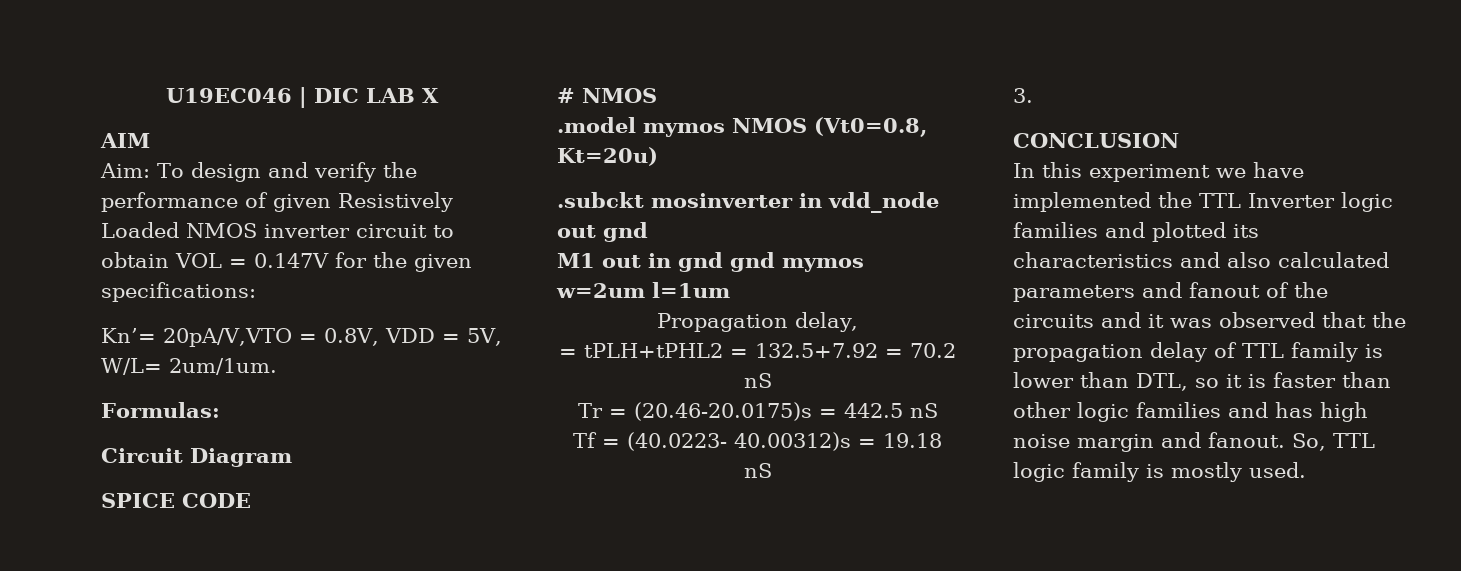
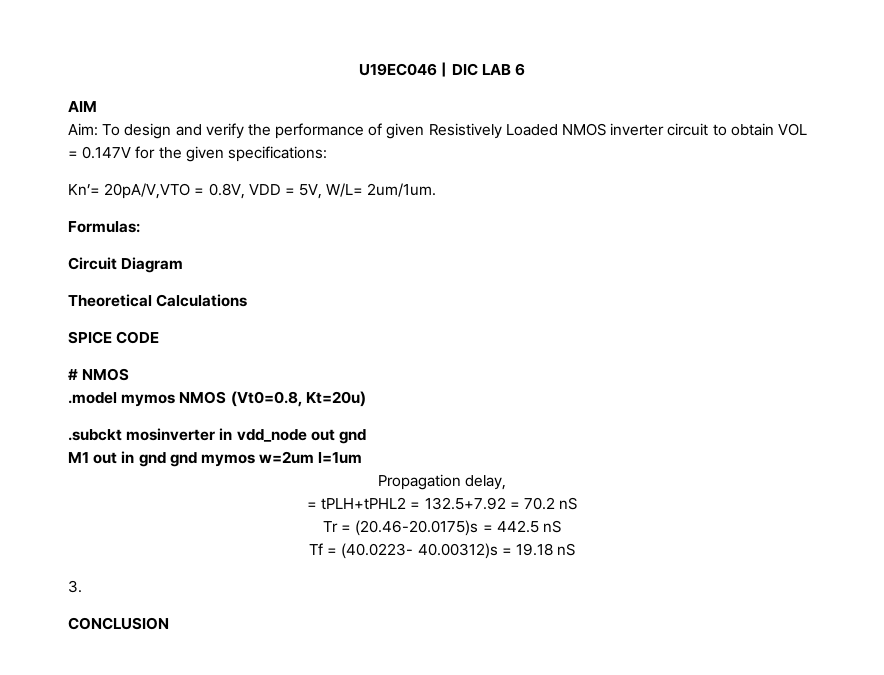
- U19EC046 | DIC LAB X
+ U19EC046 | DIC LAB 6
+ Theoretical Calculations
- In this experiment we have implemented the TTL Inverter logic families and plotted its characteristics and also calculated parameters and fanout of the circuits and it was observed that the propagation delay of TTL family is lower than DTL, so it is faster than other logic families and has high noise margin and fanout. So, TTL logic family is mostly used.

